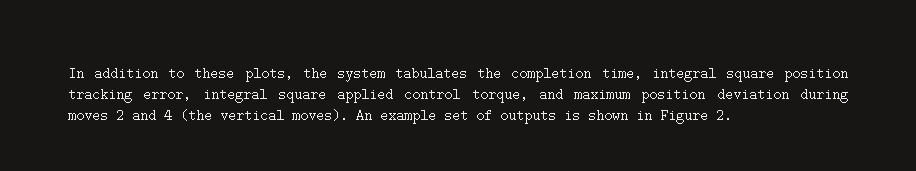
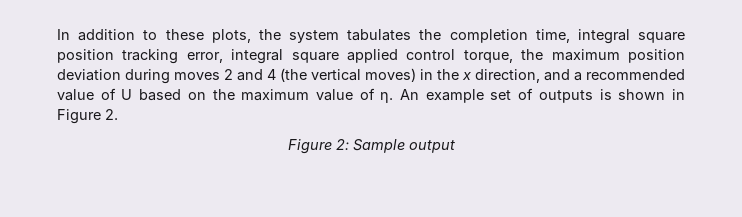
- In addition to these plots, the system tabulates the completion time, integral square position tracking error, integral square applied control torque, and maximum position deviation during moves 2 and 4 (the vertical moves).
+ In addition to these plots, the system tabulates the completion time, integral square position tracking error, integral square applied control torque, the maximum position deviation during moves 2 and 4 (the vertical moves) in the x direction, and a recommended value of U based on the maximum value of η.
+ Figure 2: Sample output

